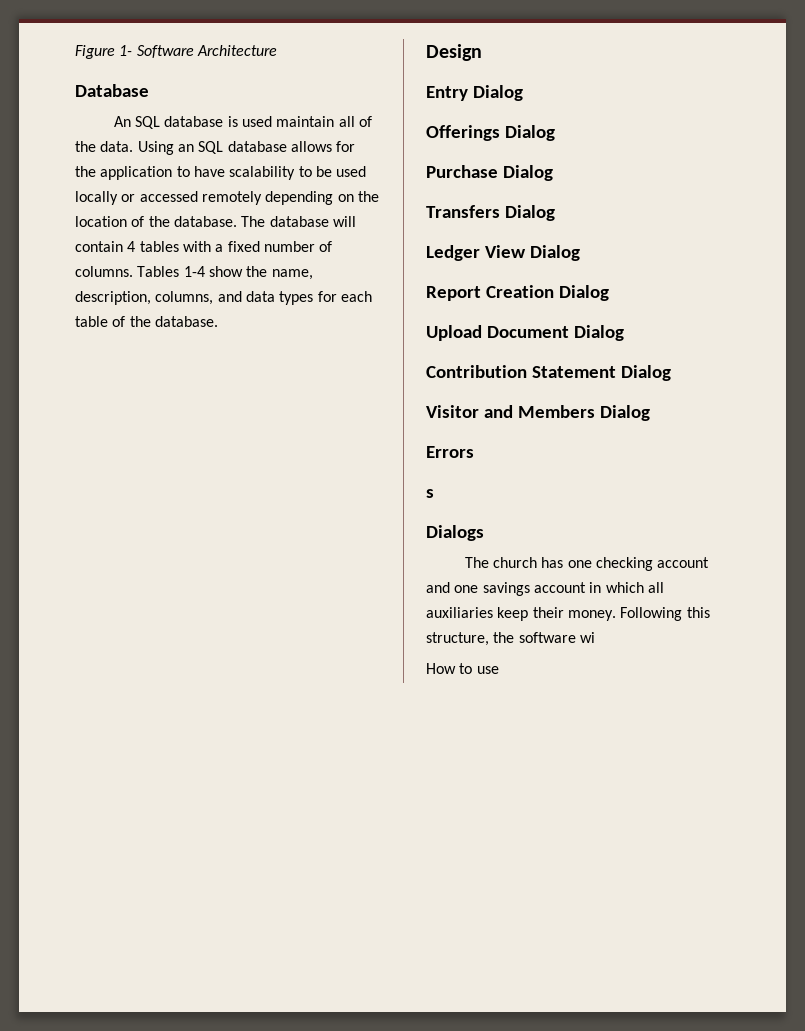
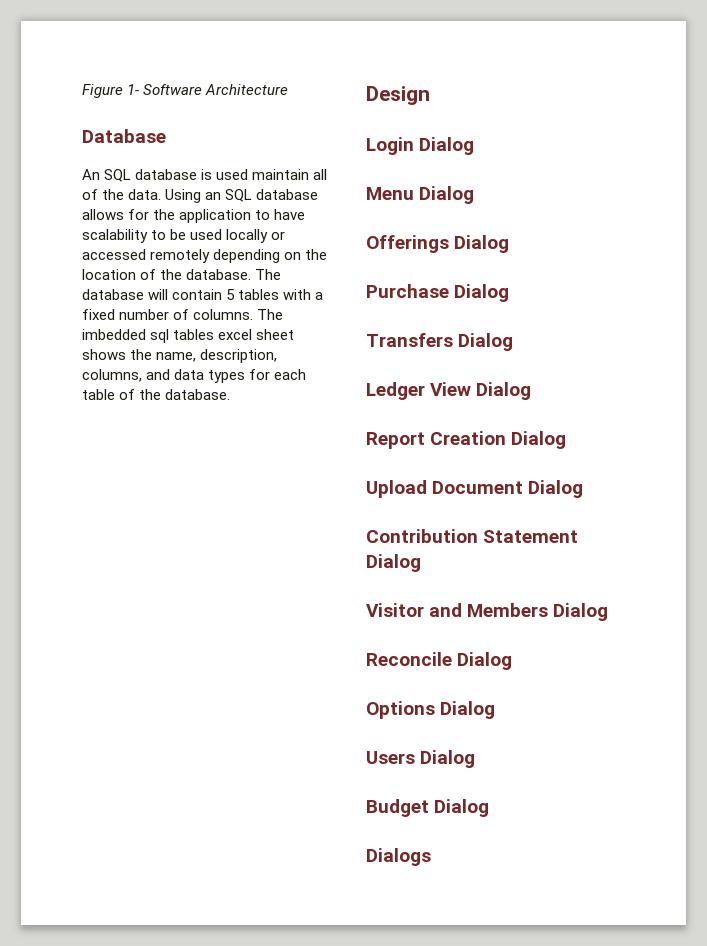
- The database will contain 4 tables with a fixed number of columns.
+ The database will contain 5 tables with a fixed number of columns.
- Tables 1-4 show the name, description, columns, and data types for each table of the database.
+ The imbedded sql tables excel sheet shows the name, description, columns, and data types for each table of the database.
- Entry Dialog
+ Login Dialog
+ Menu Dialog
- Errors
- s
+ Reconcile Dialog
+ Options Dialog
+ Users Dialog
+ Budget Dialog
  Dialogs
- The church has one checking account and one savings account in which all auxiliaries keep their money. Following this structure, the software wi
- How to use

